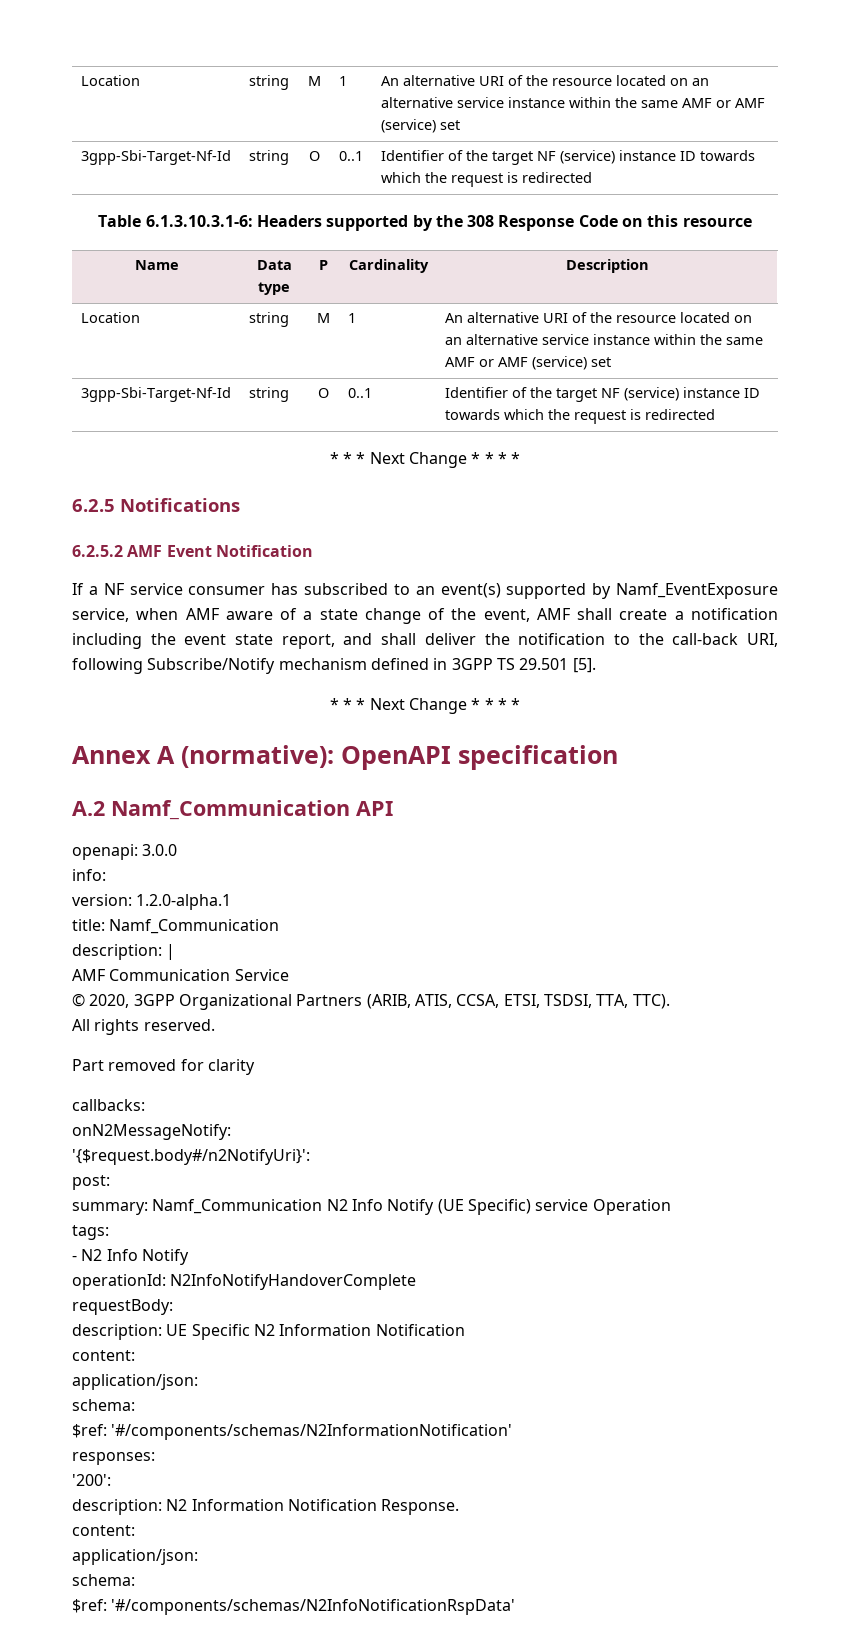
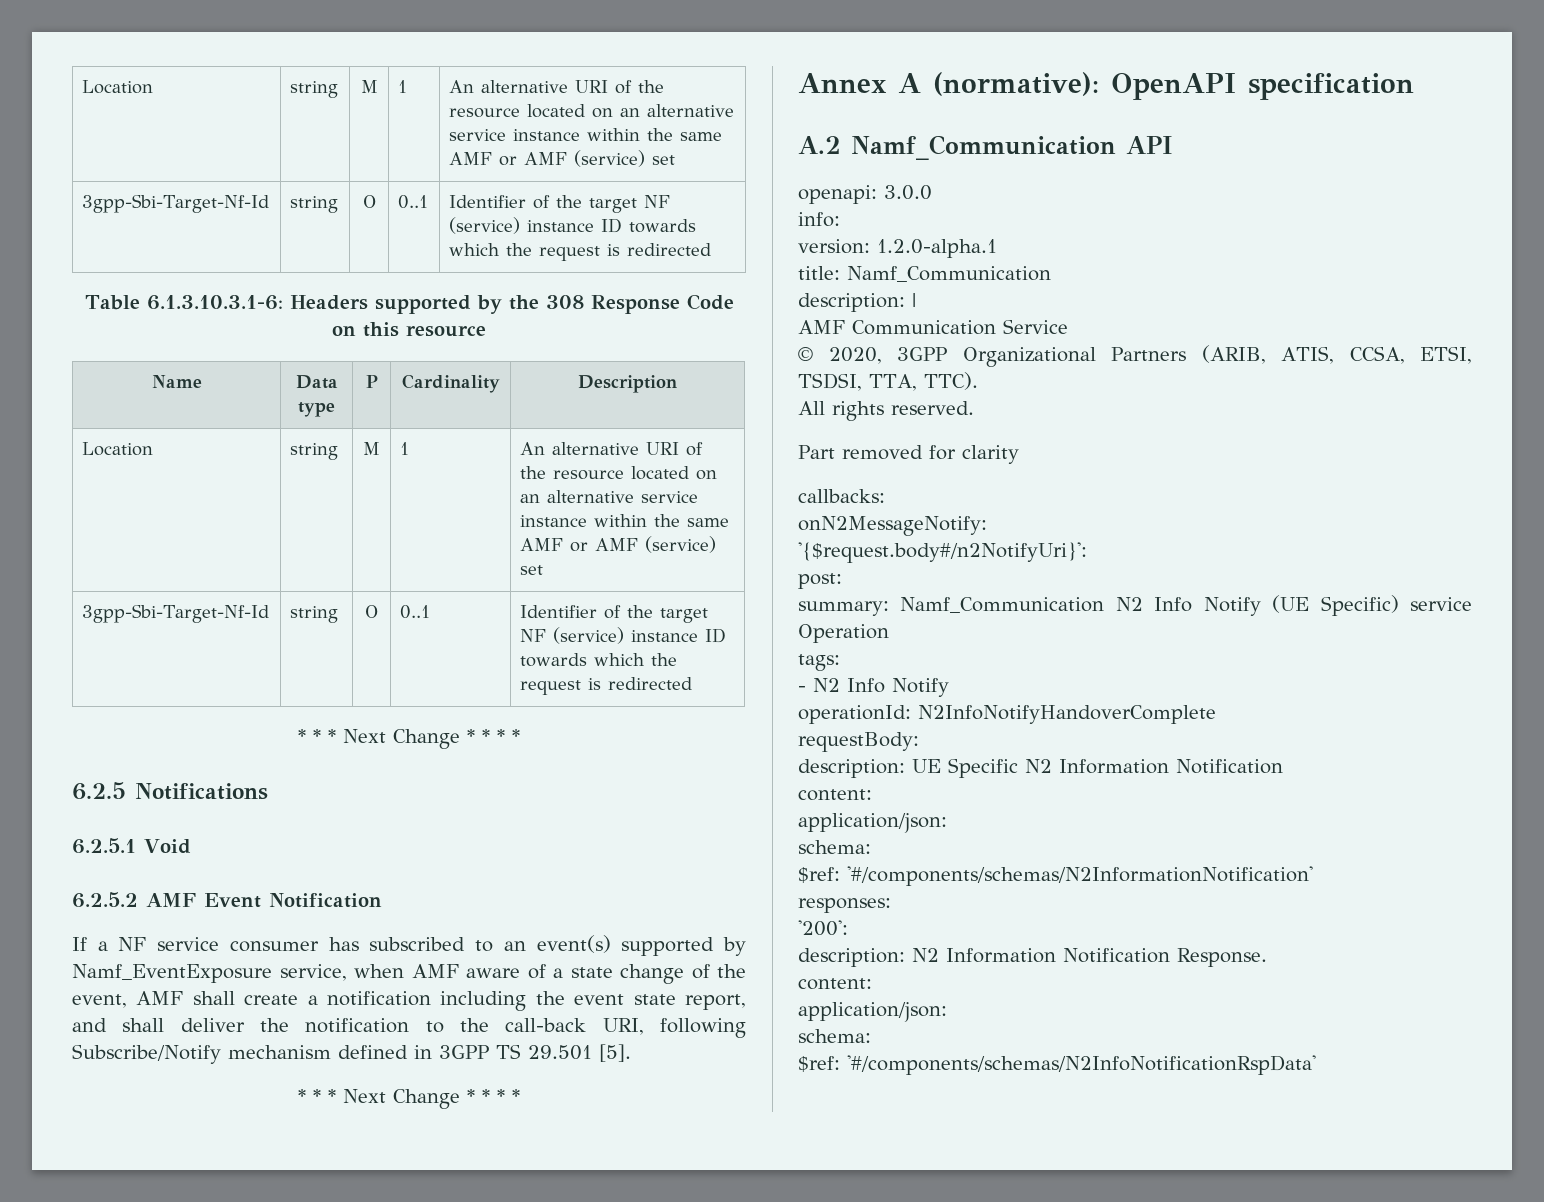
+ 6.2.5.1 Void

